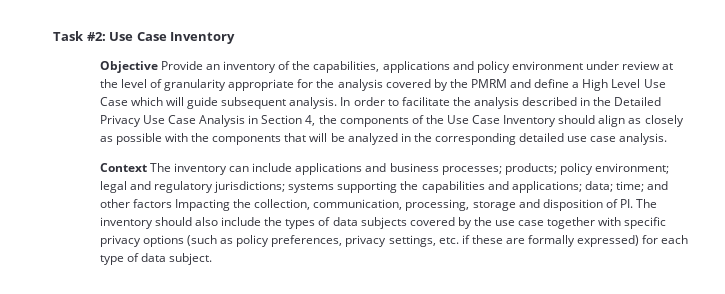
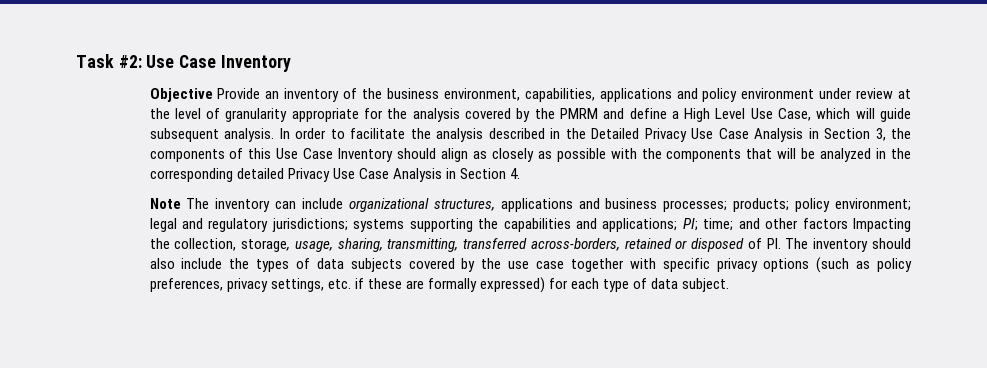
- Objective Provide an inventory of the capabilities, applications and policy environment under review at the level of granularity appropriate for the analysis covered by the PMRM and define a High Level Use Case which will guide subsequent analysis.
+ Objective Provide an inventory of the business environment, capabilities, applications and policy environment under review at the level of granularity appropriate for the analysis covered by the PMRM and define a High Level Use Case, which will guide subsequent analysis.
- In order to facilitate the analysis described in the Detailed Privacy Use Case Analysis in Section 4, the components of the Use Case Inventory should align as closely as possible with the components that will be analyzed in the corresponding detailed use case analysis.
- Context The inventory can include applications and business processes;
+ In order to facilitate the analysis described in the Detailed Privacy Use Case Analysis in Section 3, the components of this Use Case Inventory should align as closely as possible with the components that will be analyzed in the corresponding detailed Privacy Use Case Analysis in Section 4.
+ Note The inventory can include organizational structures, applications and business processes;
- data;
+ PI;
- and other factors Impacting the collection, communication, processing, storage and disposition of PI. The inventory should also include the types of data subjects covered by the use case together with specific privacy options (such as policy preferences, privacy settings, etc. if these are formally expressed) for each type of data subject.
+ and other factors Impacting the collection, storage, usage, sharing, transmitting, transferred across-borders, retained or disposed of PI. The inventory should also include the types of data subjects covered by the use case together with specific privacy options (such as policy preferences, privacy settings, etc. if these are formally expressed) for each type of data subject.

